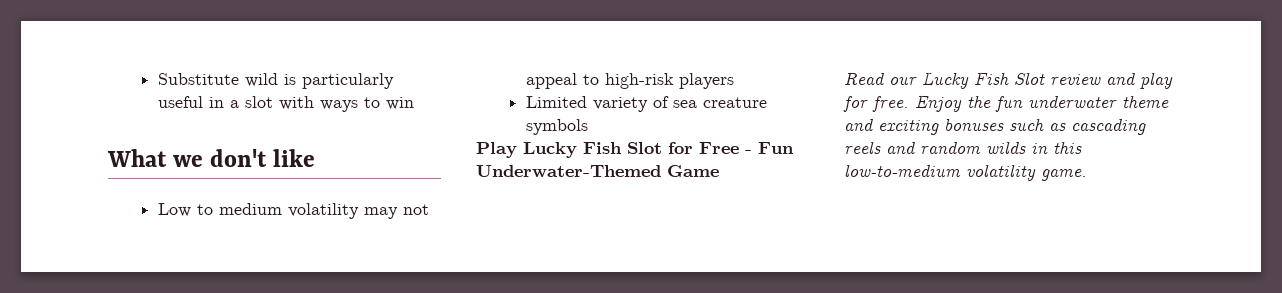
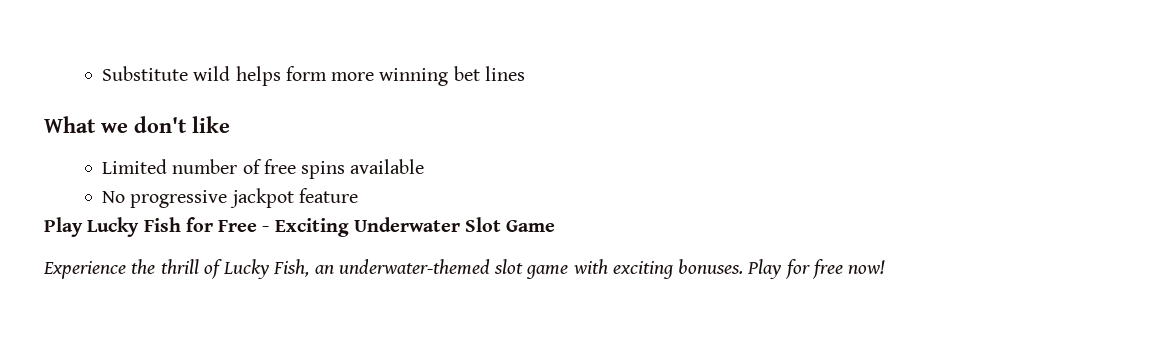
- Substitute wild is particularly useful in a slot with ways to win
+ Substitute wild helps form more winning bet lines
  What we don't like
- Low to medium volatility may not appeal to high-risk players
- Limited variety of sea creature symbols
+ Limited number of free spins available
+ No progressive jackpot feature
- Play Lucky Fish Slot for Free - Fun Underwater-Themed Game
- Read our Lucky Fish Slot review and play for free. Enjoy the fun underwater theme and exciting bonuses such as cascading reels and random wilds in this low-to-medium volatility game.
+ Play Lucky Fish for Free - Exciting Underwater Slot Game
+ Experience the thrill of Lucky Fish, an underwater-themed slot game with exciting bonuses. Play for free now!

